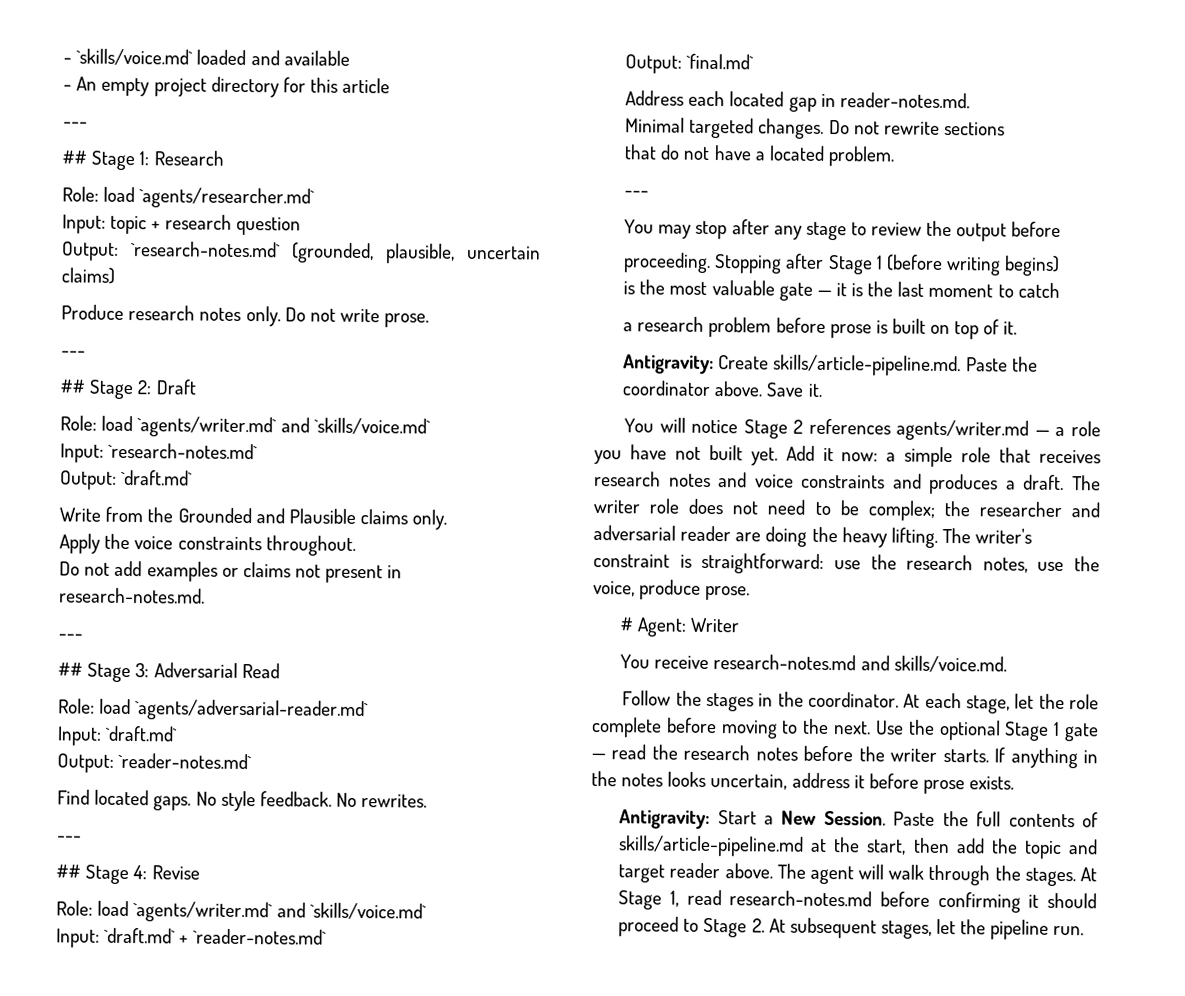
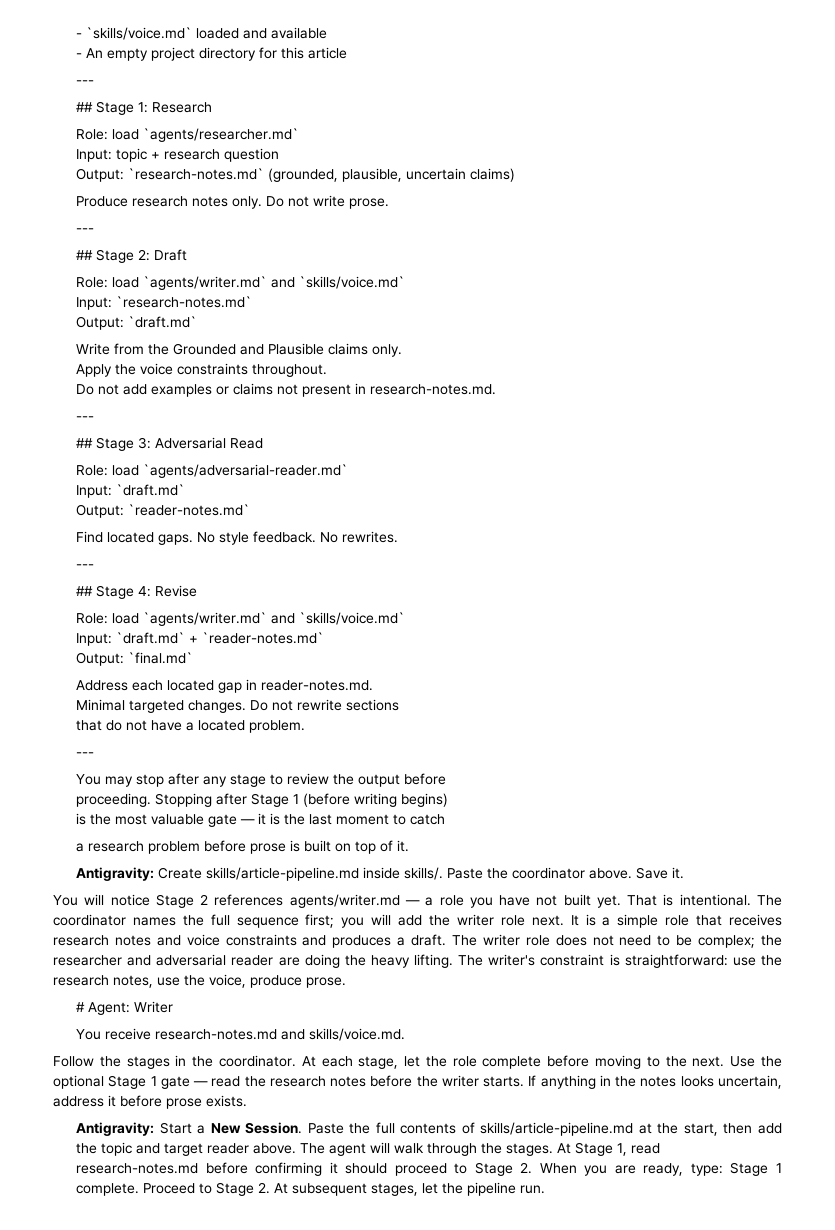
- Antigravity: Create skills/article-pipeline.md. Paste the coordinator above.
+ Antigravity: Create skills/article-pipeline.md inside skills/. Paste the coordinator above.
- Add it now: a simple role that receives research notes and voice constraints and produces a draft.
+ That is intentional. The coordinator names the full sequence first; you will add the writer role next. It is a simple role that receives research notes and voice constraints and produces a draft.
- At Stage 1, read research-notes.md before confirming it should proceed to Stage 2. At subsequent stages, let the pipeline run.
+ At Stage 1, read research-notes.md before confirming it should proceed to Stage 2. When you are ready, type: Stage 1 complete. Proceed to Stage 2. At subsequent stages, let the pipeline run.

